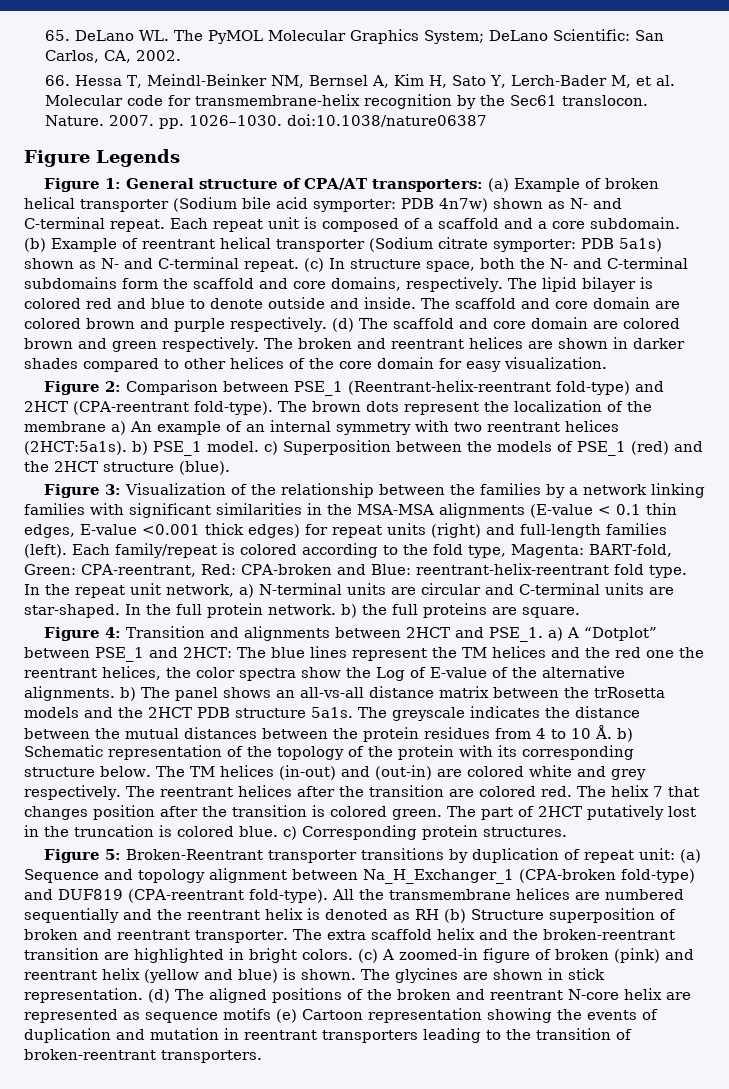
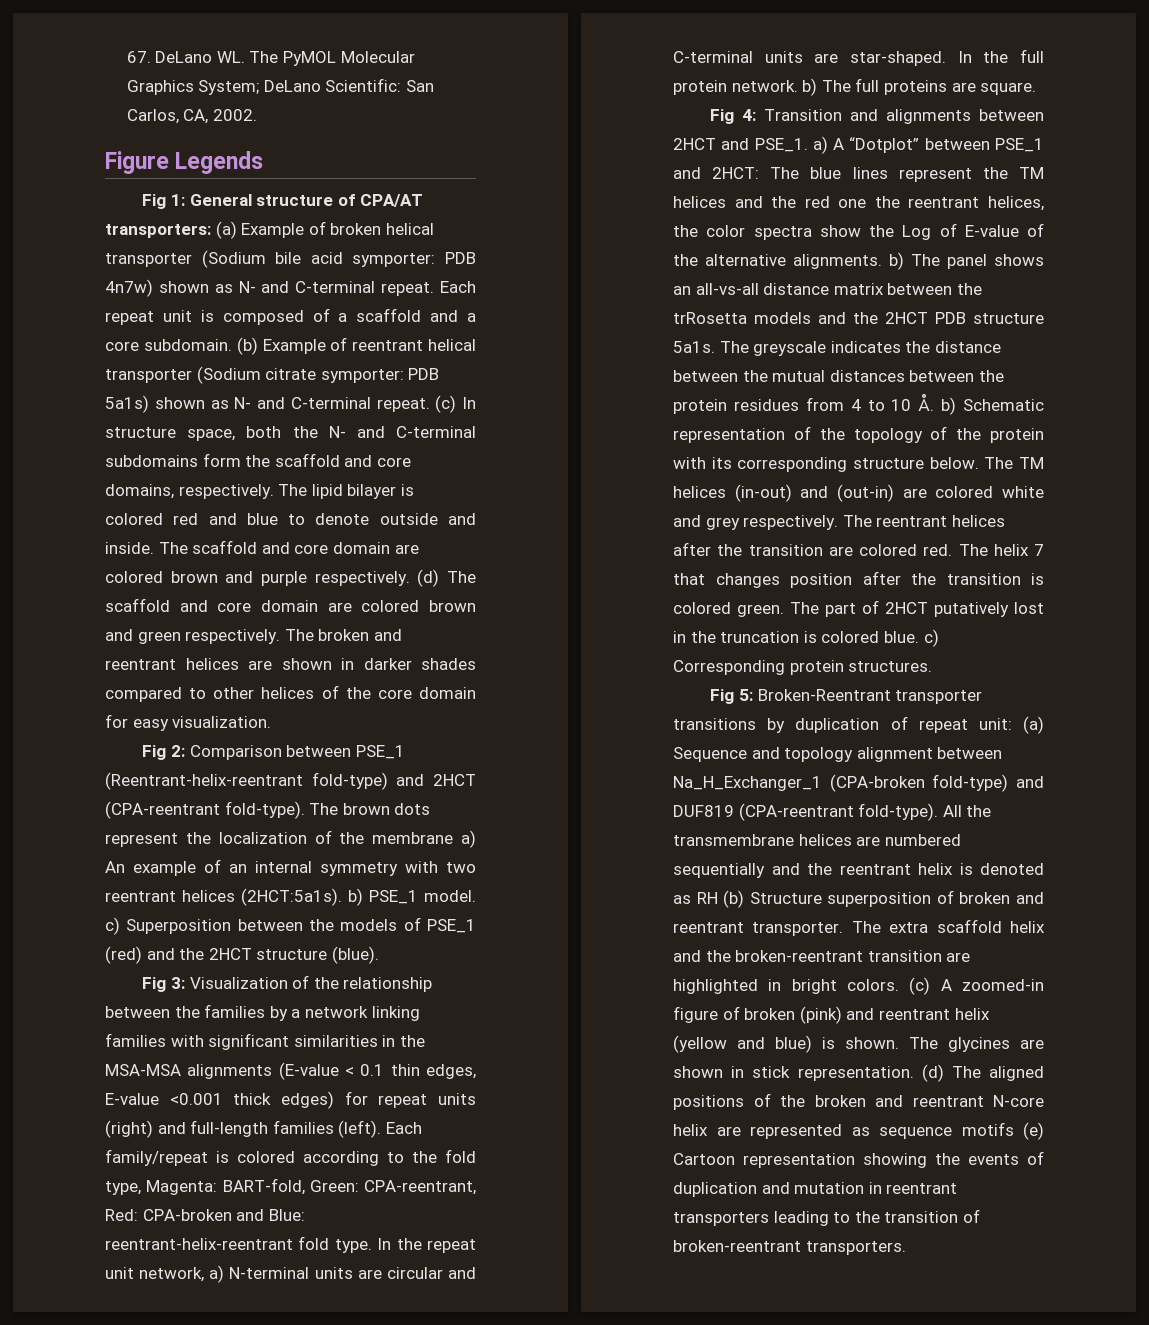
- 65. DeLano WL. The PyMOL Molecular Graphics System; DeLano Scientific: San Carlos, CA, 2002.
+ 67. DeLano WL. The PyMOL Molecular Graphics System; DeLano Scientific: San Carlos, CA, 2002.
- 66. Hessa T, Meindl-Beinker NM, Bernsel A, Kim H, Sato Y, Lerch-Bader M, et al. Molecular code for transmembrane-helix recognition by the Sec61 translocon. Nature. 2007. pp. 1026–1030. doi:10.1038/nature06387
- Figure 1: General structure of CPA/AT transporters: (a) Example of broken helical transporter (Sodium bile acid symporter: PDB 4n7w) shown as N- and C-terminal repeat.
+ Fig 1: General structure of CPA/AT transporters: (a) Example of broken helical transporter (Sodium bile acid symporter: PDB 4n7w) shown as N- and C-terminal repeat.
- Figure 2: Comparison between PSE_1 (Reentrant-helix-reentrant fold-type) and 2HCT (CPA-reentrant fold-type).
+ Fig 2: Comparison between PSE_1 (Reentrant-helix-reentrant fold-type) and 2HCT (CPA-reentrant fold-type).
- Figure 3: Visualization of the relationship between the families by a network linking families with significant similarities in the MSA-MSA alignments (E-value < 0.1 thin edges, E-value <0.001 thick edges) for repeat units (right) and full-length families (left).
+ Fig 3: Visualization of the relationship between the families by a network linking families with significant similarities in the MSA-MSA alignments (E-value < 0.1 thin edges, E-value <0.001 thick edges) for repeat units (right) and full-length families (left).
- In the full protein network. b) the full proteins are square.
+ In the full protein network. b) The full proteins are square.
- Figure 4: Transition and alignments between 2HCT and PSE_1. a) A “Dotplot” between PSE_1 and 2HCT: The blue lines represent the TM helices and the red one the reentrant helices, the color spectra show the Log of E-value of the alternative alignments. b) The panel shows an all-vs-all distance matrix between the trRosetta models and the 2HCT PDB structure 5a1s.
+ Fig 4: Transition and alignments between 2HCT and PSE_1. a) A “Dotplot” between PSE_1 and 2HCT: The blue lines represent the TM helices and the red one the reentrant helices, the color spectra show the Log of E-value of the alternative alignments. b) The panel shows an all-vs-all distance matrix between the trRosetta models and the 2HCT PDB structure 5a1s.
- Figure 5: Broken-Reentrant transporter transitions by duplication of repeat unit: (a) Sequence and topology alignment between Na_H_Exchanger_1 (CPA-broken fold-type) and DUF819 (CPA-reentrant fold-type).
+ Fig 5: Broken-Reentrant transporter transitions by duplication of repeat unit: (a) Sequence and topology alignment between Na_H_Exchanger_1 (CPA-broken fold-type) and DUF819 (CPA-reentrant fold-type).

